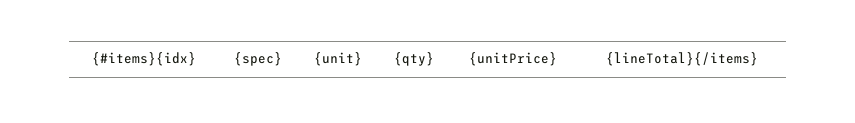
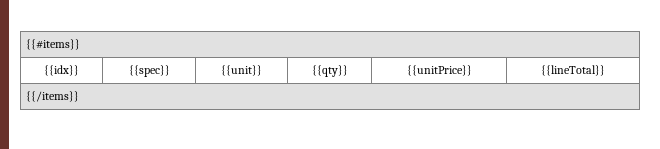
- {#items}{idx} | {spec} | {unit} | {qty} | {unitPrice} | {lineTotal}{/items}
+ {{#items}}
+ {{idx}} | {{spec}} | {{unit}} | {{qty}} | {{unitPrice}} | {{lineTotal}}
+ {{/items}}

